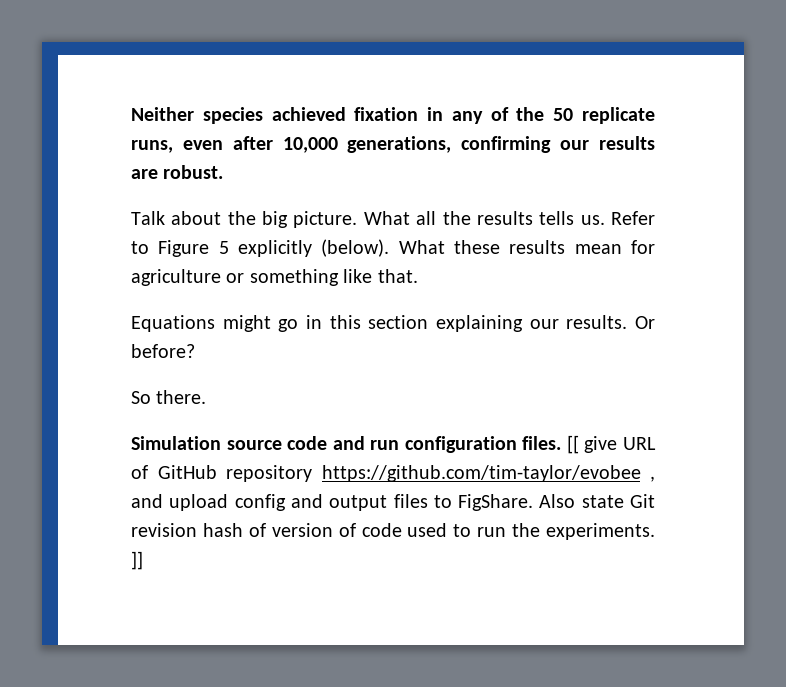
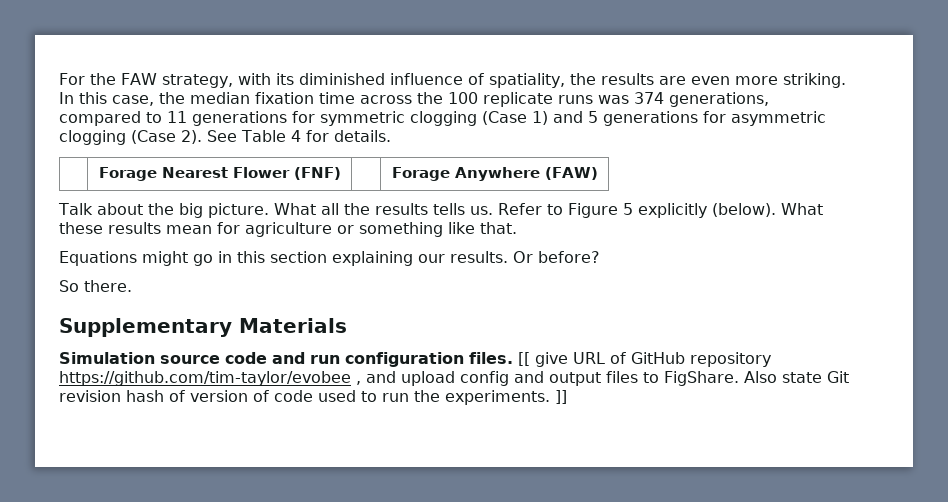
- Neither species achieved fixation in any of the 50 replicate runs, even after 10,000 generations, confirming our results are robust.
+ For the FAW strategy, with its diminished influence of spatiality, the results are even more striking. In this case, the median fixation time across the 100 replicate runs was 374 generations, compared to 11 generations for symmetric clogging (Case 1) and 5 generations for asymmetric clogging (Case 2). See Table 4 for details.
+ | Forage Nearest Flower (FNF) | | Forage Anywhere (FAW)
+ Supplementary Materials

